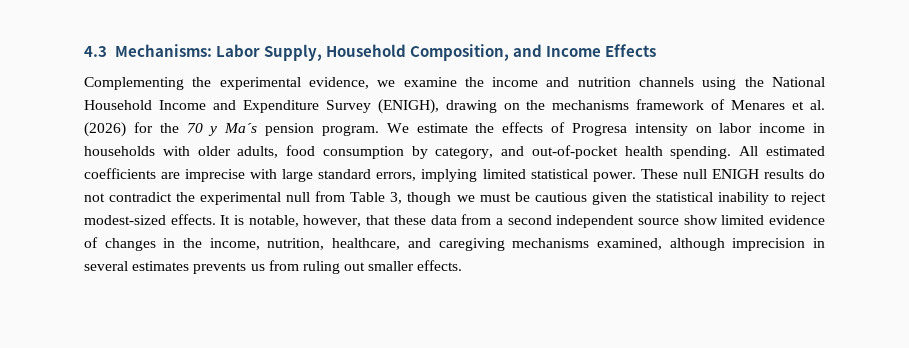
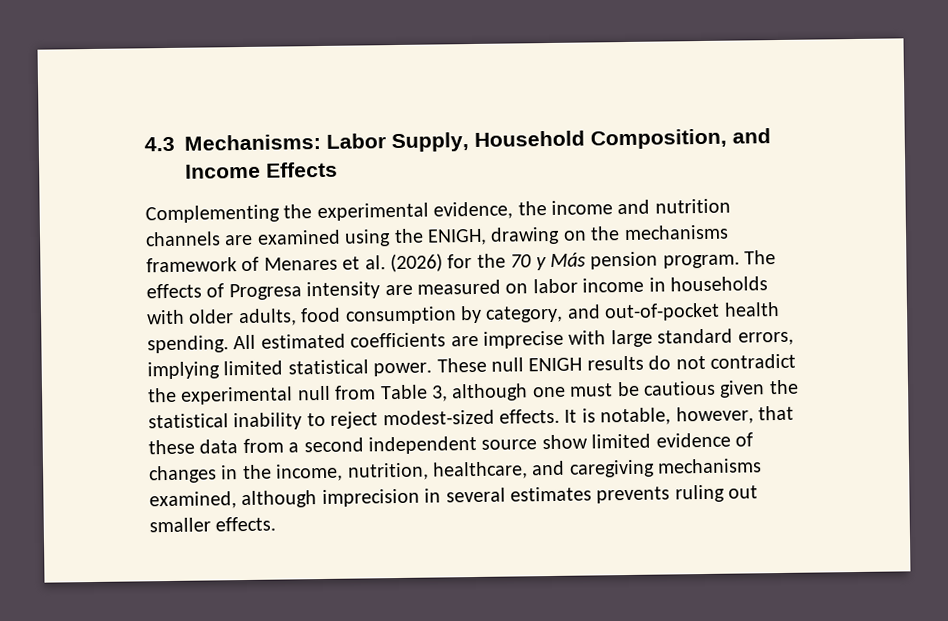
- Complementing the experimental evidence, we examine the income and nutrition channels using the National Household Income and Expenditure Survey (ENIGH), drawing on the mechanisms framework of Menares et al. (2026) for the 70 y Ma´s pension program.
+ Complementing the experimental evidence, the income and nutrition channels are examined using the ENIGH, drawing on the mechanisms framework of Menares et al. (2026) for the 70 y Más pension program.
- We estimate the effects of Progresa intensity on labor income in households with older adults, food consumption by category, and out-of-pocket health spending.
+ The effects of Progresa intensity are measured on labor income in households with older adults, food consumption by category, and out-of-pocket health spending.
- These null ENIGH results do not contradict the experimental null from Table 3, though we must be cautious given the statistical inability to reject modest-sized effects.
+ These null ENIGH results do not contradict the experimental null from Table 3, although one must be cautious given the statistical inability to reject modest-sized effects.
- It is notable, however, that these data from a second independent source show limited evidence of changes in the income, nutrition, healthcare, and caregiving mechanisms examined, although imprecision in several estimates prevents us from ruling out smaller effects.
+ It is notable, however, that these data from a second independent source show limited evidence of changes in the income, nutrition, healthcare, and caregiving mechanisms examined, although imprecision in several estimates prevents ruling out smaller effects.

